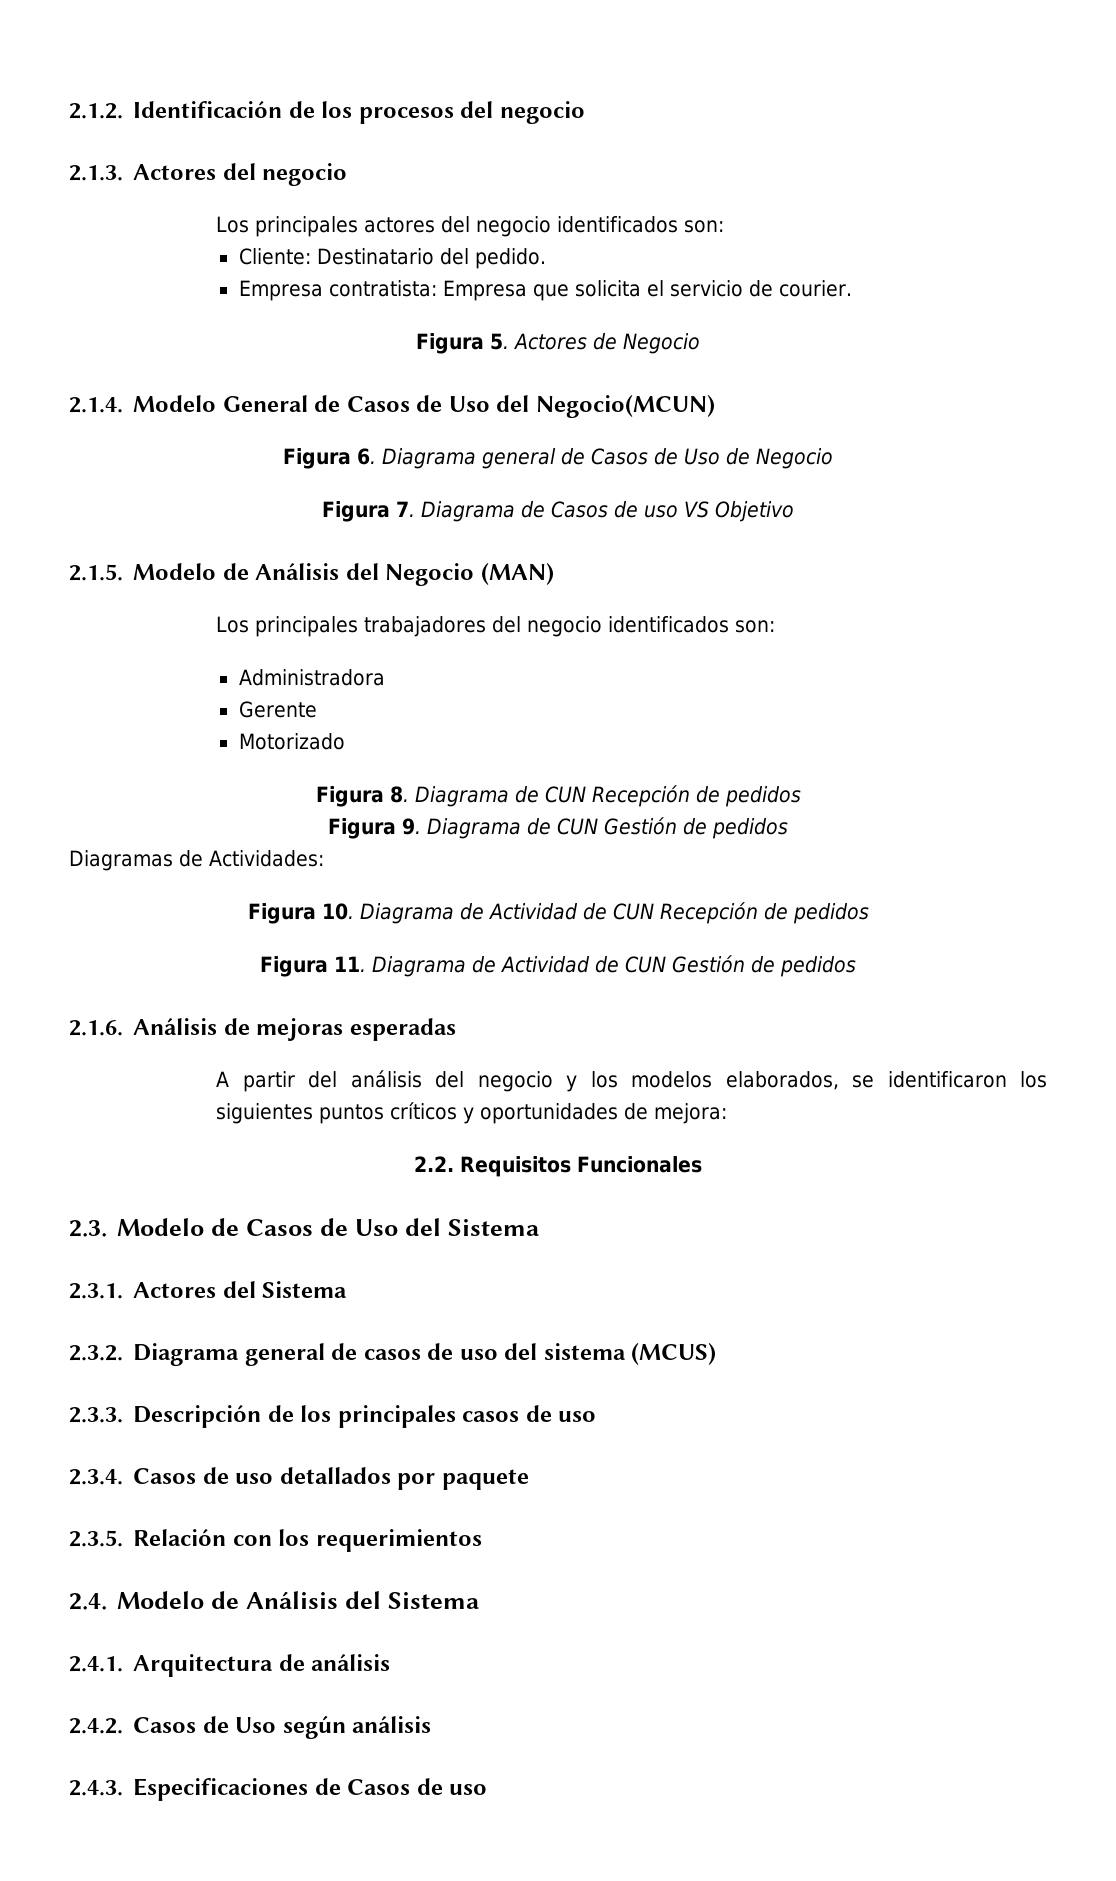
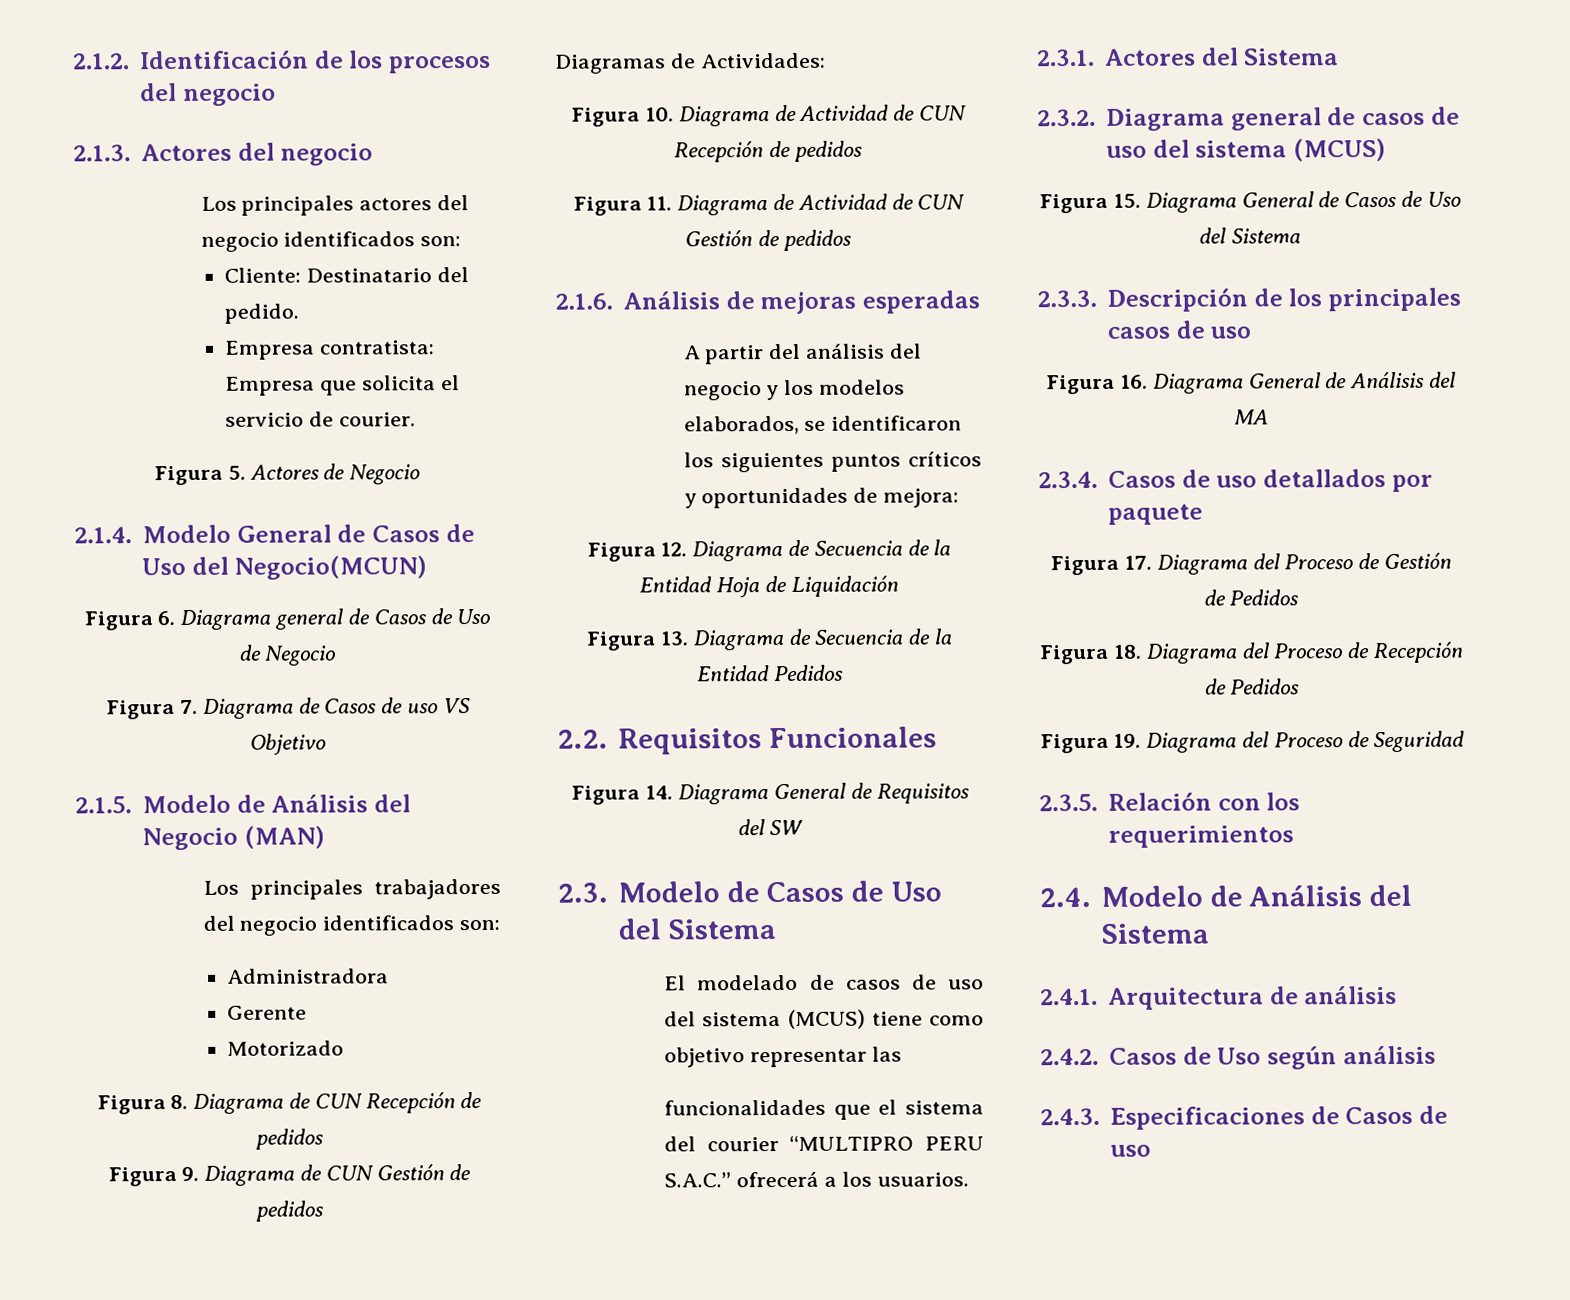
+ Figura 12. Diagrama de Secuencia de la Entidad Hoja de Liquidación
+ Figura 13. Diagrama de Secuencia de la Entidad Pedidos
  2.2. Requisitos Funcionales
+ Figura 14. Diagrama General de Requisitos del SW
+ El modelado de casos de uso del sistema (MCUS) tiene como objetivo representar las
+ funcionalidades que el sistema del courier “MULTIPRO PERU S.A.C.” ofrecerá a los usuarios.
+ Figura 15. Diagrama General de Casos de Uso del Sistema
+ Figura 16. Diagrama General de Análisis del MA
+ Figura 17. Diagrama del Proceso de Gestión de Pedidos
+ Figura 18. Diagrama del Proceso de Recepción de Pedidos
+ Figura 19. Diagrama del Proceso de Seguridad

